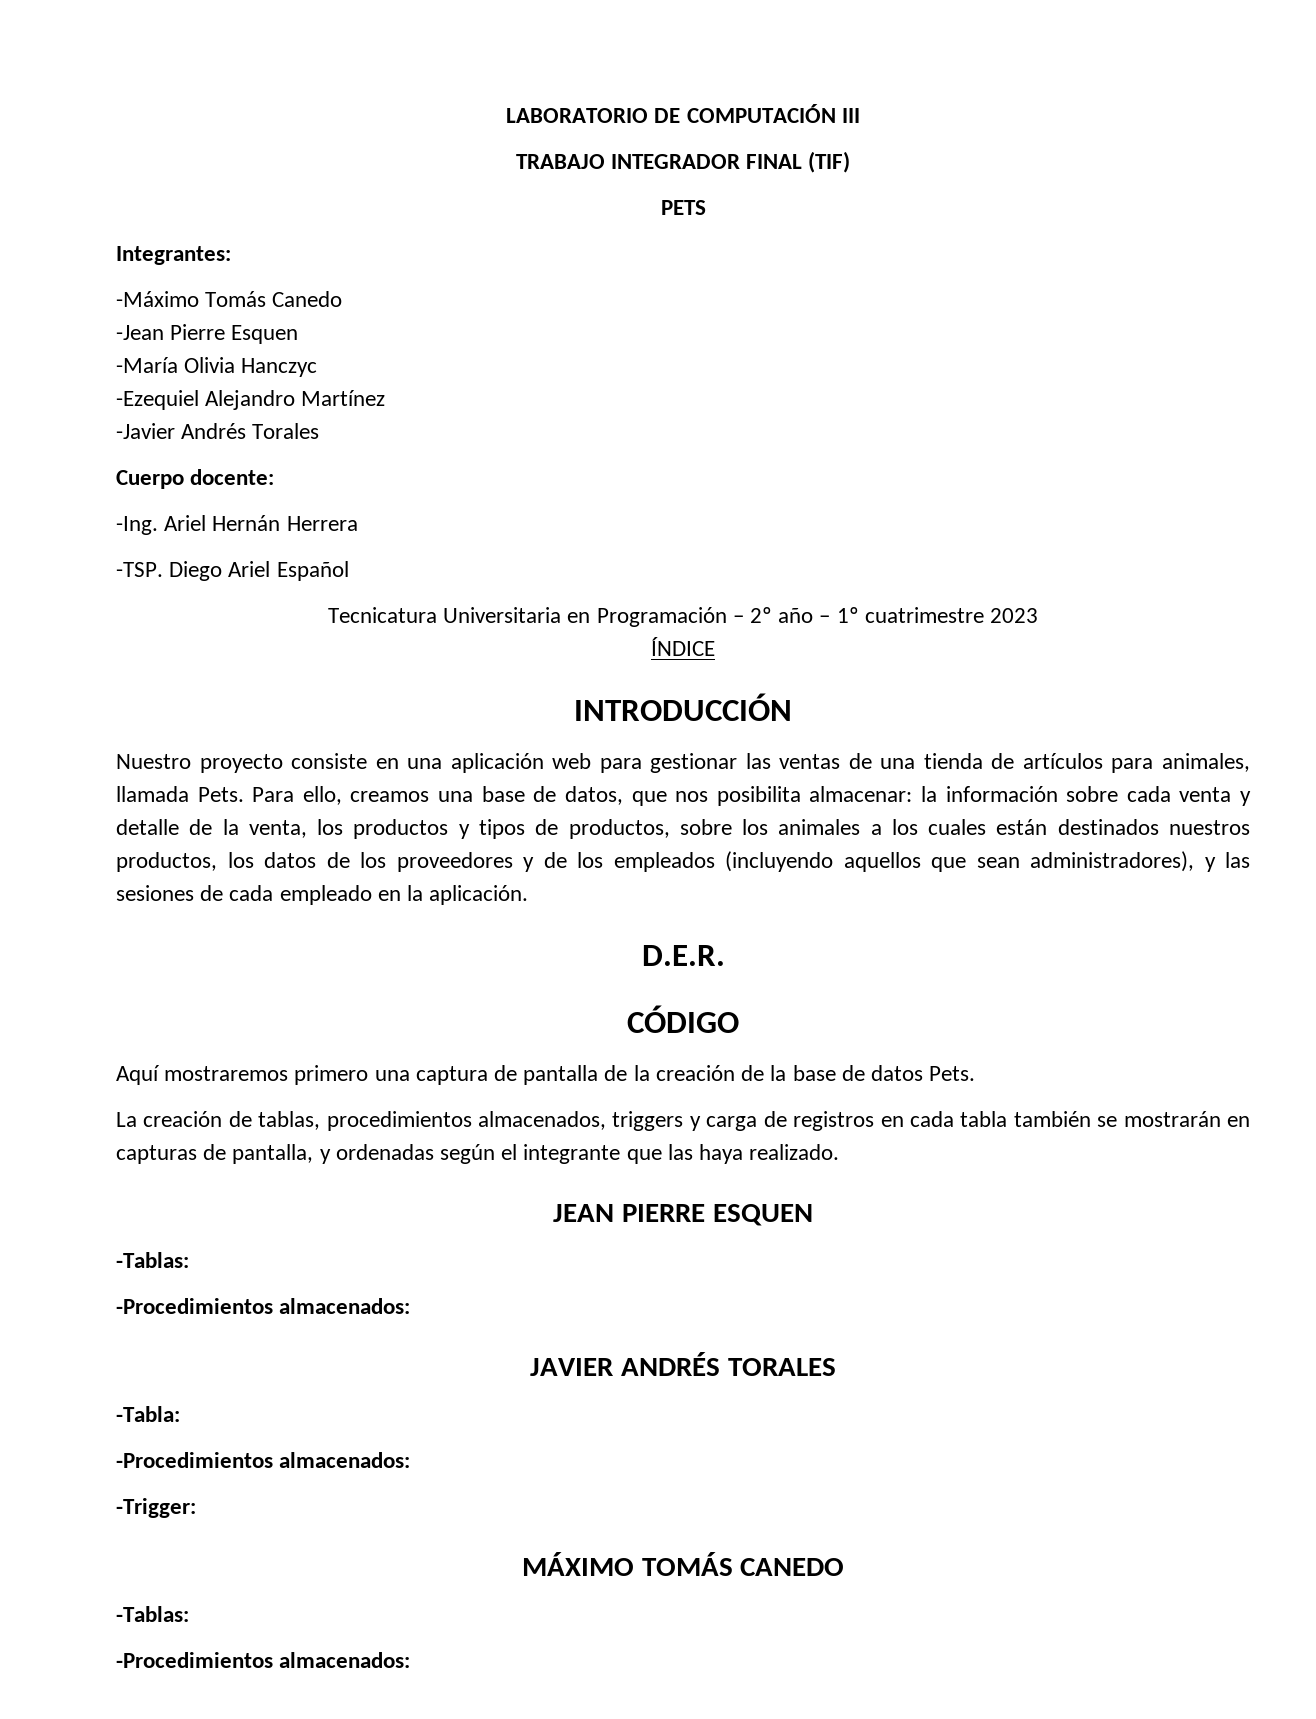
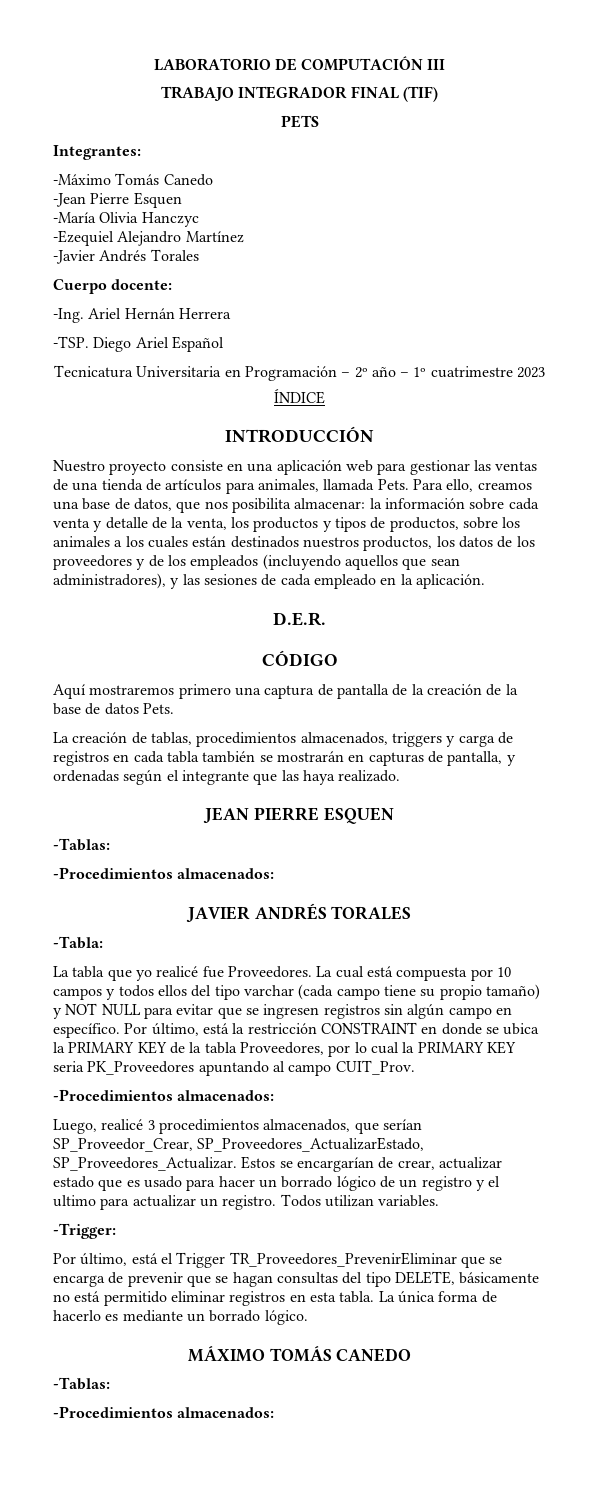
  -Tabla:
+ La tabla que yo realicé fue Proveedores. La cual está compuesta por 10 campos y todos ellos del tipo varchar (cada campo tiene su propio tamaño) y NOT NULL para evitar que se ingresen registros sin algún campo en específico. Por último, está la restricción CONSTRAINT en donde se ubica la PRIMARY KEY de la tabla Proveedores, por lo cual la PRIMARY KEY seria PK_Proveedores apuntando al campo CUIT_Prov.
  -Procedimientos almacenados:
+ Luego, realicé 3 procedimientos almacenados, que serían SP_Proveedor_Crear, SP_Proveedores_ActualizarEstado, SP_Proveedores_Actualizar. Estos se encargarían de crear, actualizar estado que es usado para hacer un borrado lógico de un registro y el ultimo para actualizar un registro. Todos utilizan variables.
  -Trigger:
+ Por último, está el Trigger TR_Proveedores_PrevenirEliminar que se encarga de prevenir que se hagan consultas del tipo DELETE, básicamente no está permitido eliminar registros en esta tabla. La única forma de hacerlo es mediante un borrado lógico.

